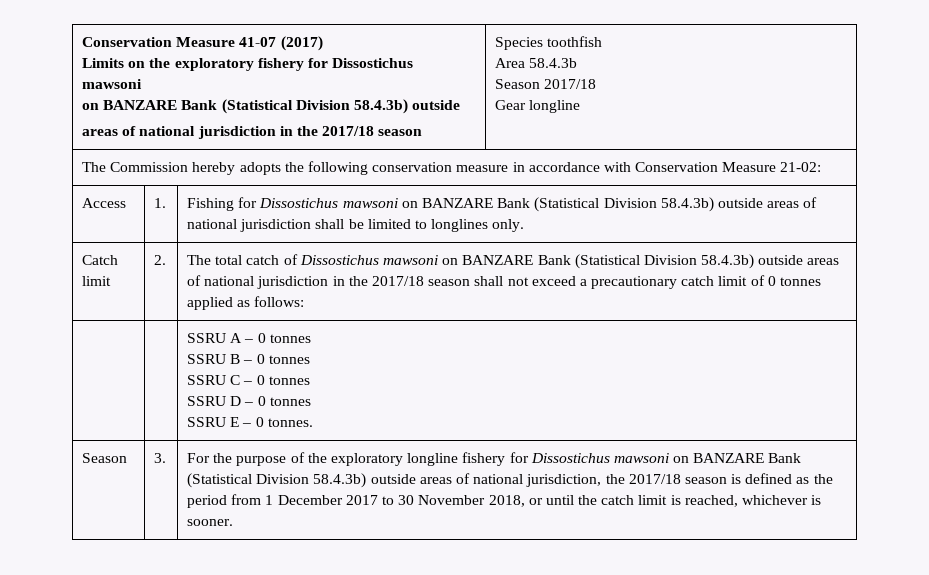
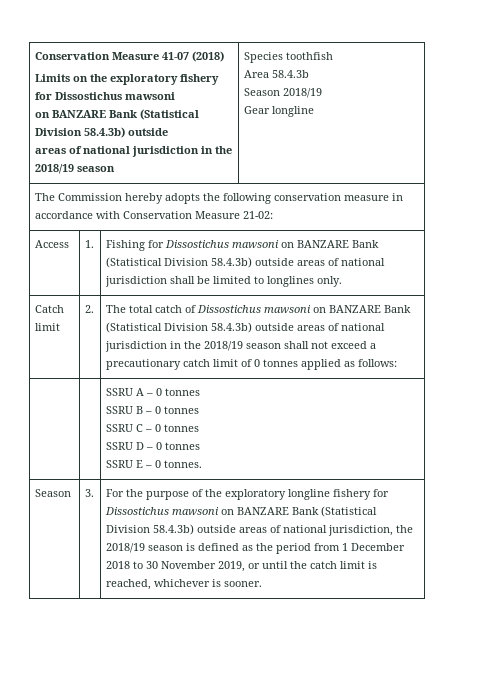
- Conservation Measure 41-07 (2017)
+ Conservation Measure 41-07 (2018)
  Limits on the exploratory fishery for Dissostichus mawsoni
  on BANZARE Bank (Statistical Division 58.4.3b) outside
- areas of national jurisdiction in the 2017/18 season | Species toothfish
+ areas of national jurisdiction in the 2018/19 season | Species toothfish
  Area 58.4.3b
- Season 2017/18
+ Season 2018/19
- Catch limit | 2. | The total catch of Dissostichus mawsoni on BANZARE Bank (Statistical Division 58.4.3b) outside areas of national jurisdiction in the 2017/18 season shall not exceed a precautionary catch limit of 0 tonnes applied as follows:
+ Catch limit | 2. | The total catch of Dissostichus mawsoni on BANZARE Bank (Statistical Division 58.4.3b) outside areas of national jurisdiction in the 2018/19 season shall not exceed a precautionary catch limit of 0 tonnes applied as follows:
- For the purpose of the exploratory longline fishery for Dissostichus mawsoni on BANZARE Bank (Statistical Division 58.4.3b) outside areas of national jurisdiction, the 2017/18 season is defined as the period from 1 December 2017 to 30 November 2018, or until the catch limit is reached, whichever is sooner.
+ For the purpose of the exploratory longline fishery for Dissostichus mawsoni on BANZARE Bank (Statistical Division 58.4.3b) outside areas of national jurisdiction, the 2018/19 season is defined as the period from 1 December 2018 to 30 November 2019, or until the catch limit is reached, whichever is sooner.

